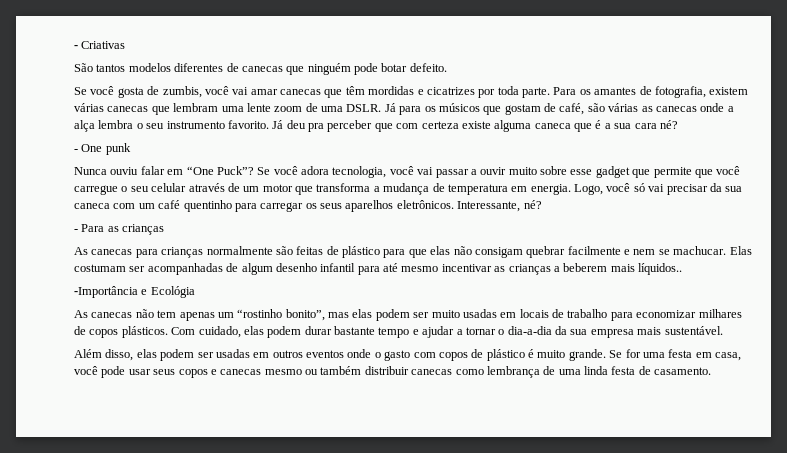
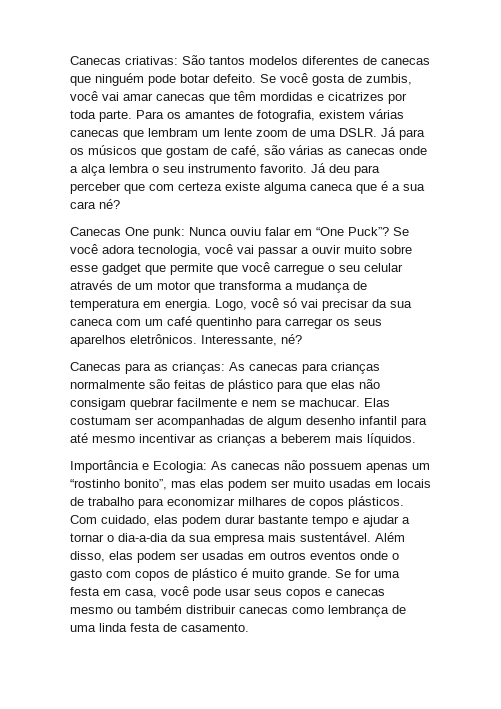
- - Criativas
- São tantos modelos diferentes de canecas que ninguém pode botar defeito.
- Se você gosta de zumbis, você vai amar canecas que têm mordidas e cicatrizes por toda parte.
+ Canecas criativas: São tantos modelos diferentes de canecas que ninguém pode botar defeito. Se você gosta de zumbis, você vai amar canecas que têm mordidas e cicatrizes por toda parte.
- Para os amantes de fotografia, existem várias canecas que lembram uma lente zoom de uma DSLR.
+ Para os amantes de fotografia, existem várias canecas que lembram um lente zoom de uma DSLR.
- Já deu pra perceber que com certeza existe alguma caneca que é a sua cara né?
+ Já deu para perceber que com certeza existe alguma caneca que é a sua cara né?
- - One punk
- Nunca ouviu falar em “One Puck”?
+ Canecas One punk: Nunca ouviu falar em “One Puck”?
- - Para as crianças
- As canecas para crianças normalmente são feitas de plástico para que elas não consigam quebrar facilmente e nem se machucar.
+ Canecas para as crianças: As canecas para crianças normalmente são feitas de plástico para que elas não consigam quebrar facilmente e nem se machucar.
- Elas costumam ser acompanhadas de algum desenho infantil para até mesmo incentivar as crianças a beberem mais líquidos..
- -Importância e Ecológia
- As canecas não tem apenas um “rostinho bonito”, mas elas podem ser muito usadas em locais de trabalho para economizar milhares de copos plásticos.
+ Elas costumam ser acompanhadas de algum desenho infantil para até mesmo incentivar as crianças a beberem mais líquidos.
+ Importância e Ecologia: As canecas não possuem apenas um “rostinho bonito”, mas elas podem ser muito usadas em locais de trabalho para economizar milhares de copos plásticos.
- Com cuidado, elas podem durar bastante tempo e ajudar a tornar o dia-a-dia da sua empresa mais sustentável.
- Além disso, elas podem ser usadas em outros eventos onde o gasto com copos de plástico é muito grande.
+ Com cuidado, elas podem durar bastante tempo e ajudar a tornar o dia-a-dia da sua empresa mais sustentável. Além disso, elas podem ser usadas em outros eventos onde o gasto com copos de plástico é muito grande.

